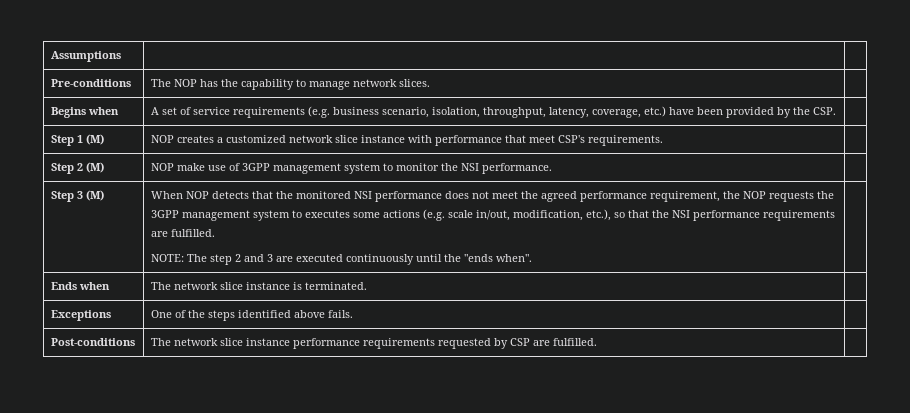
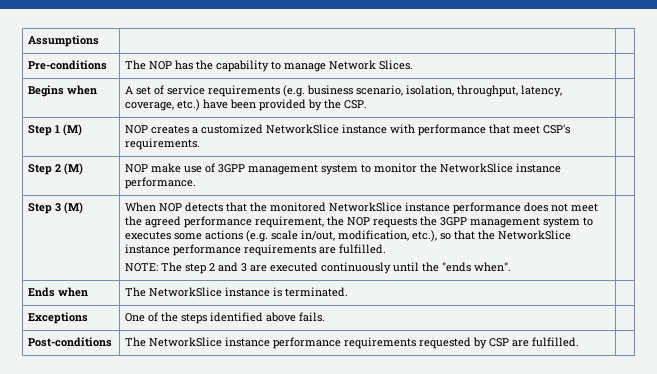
- Pre-conditions | The NOP has the capability to manage network slices. |
+ Pre-conditions | The NOP has the capability to manage Network Slices. |
- Step 1 (M) | NOP creates a customized network slice instance with performance that meet CSP's requirements. |
+ Step 1 (M) | NOP creates a customized NetworkSlice instance with performance that meet CSP's requirements. |
- Step 2 (M) | NOP make use of 3GPP management system to monitor the NSI performance. |
+ Step 2 (M) | NOP make use of 3GPP management system to monitor the NetworkSlice instance performance. |
- When NOP detects that the monitored NSI performance does not meet the agreed performance requirement, the NOP requests the 3GPP management system to executes some actions (e.g. scale in/out, modification, etc.), so that the NSI performance requirements are fulfilled.
+ When NOP detects that the monitored NetworkSlice instance performance does not meet the agreed performance requirement, the NOP requests the 3GPP management system to executes some actions (e.g. scale in/out, modification, etc.), so that the NetworkSlice instance performance requirements are fulfilled.
- Ends when | The network slice instance is terminated. |
+ Ends when | The NetworkSlice instance is terminated. |
- Post-conditions | The network slice instance performance requirements requested by CSP are fulfilled. |
+ Post-conditions | The NetworkSlice instance performance requirements requested by CSP are fulfilled. |

